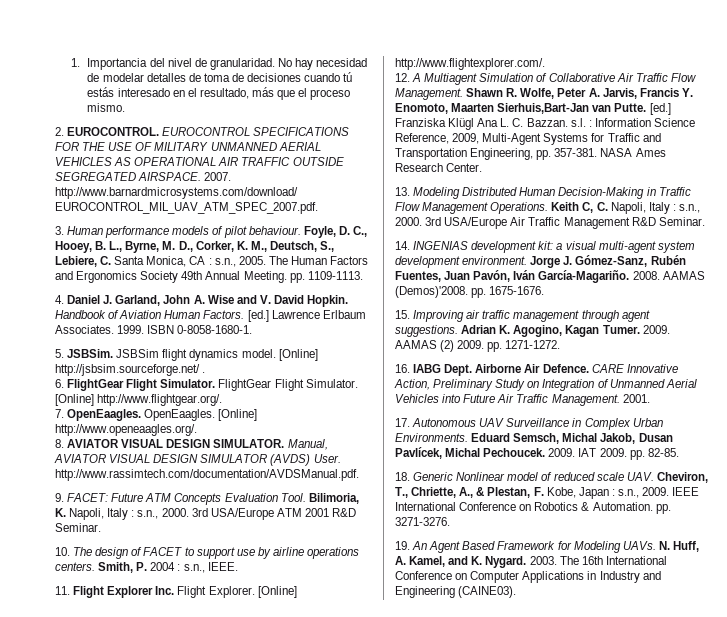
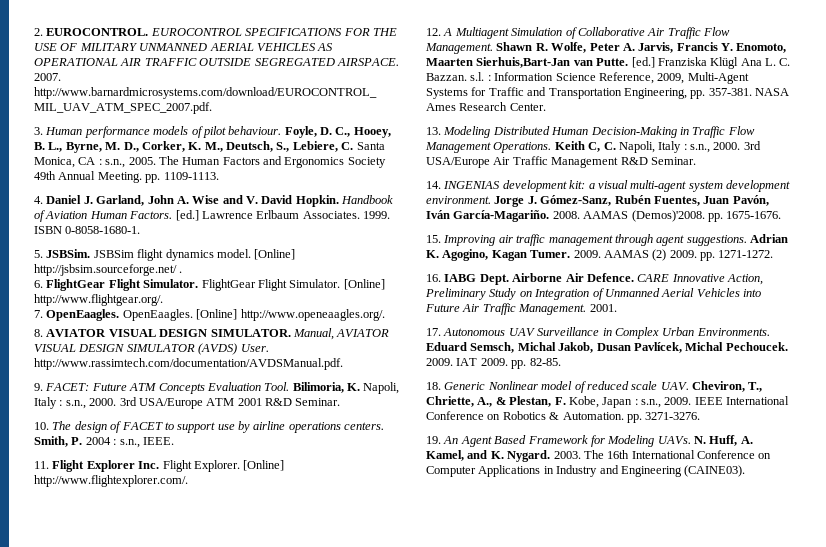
- 1. Importancia del nivel de granularidad. No hay necesidad de modelar detalles de toma de decisiones cuando tú estás interesado en el resultado, más que el proceso mismo.

